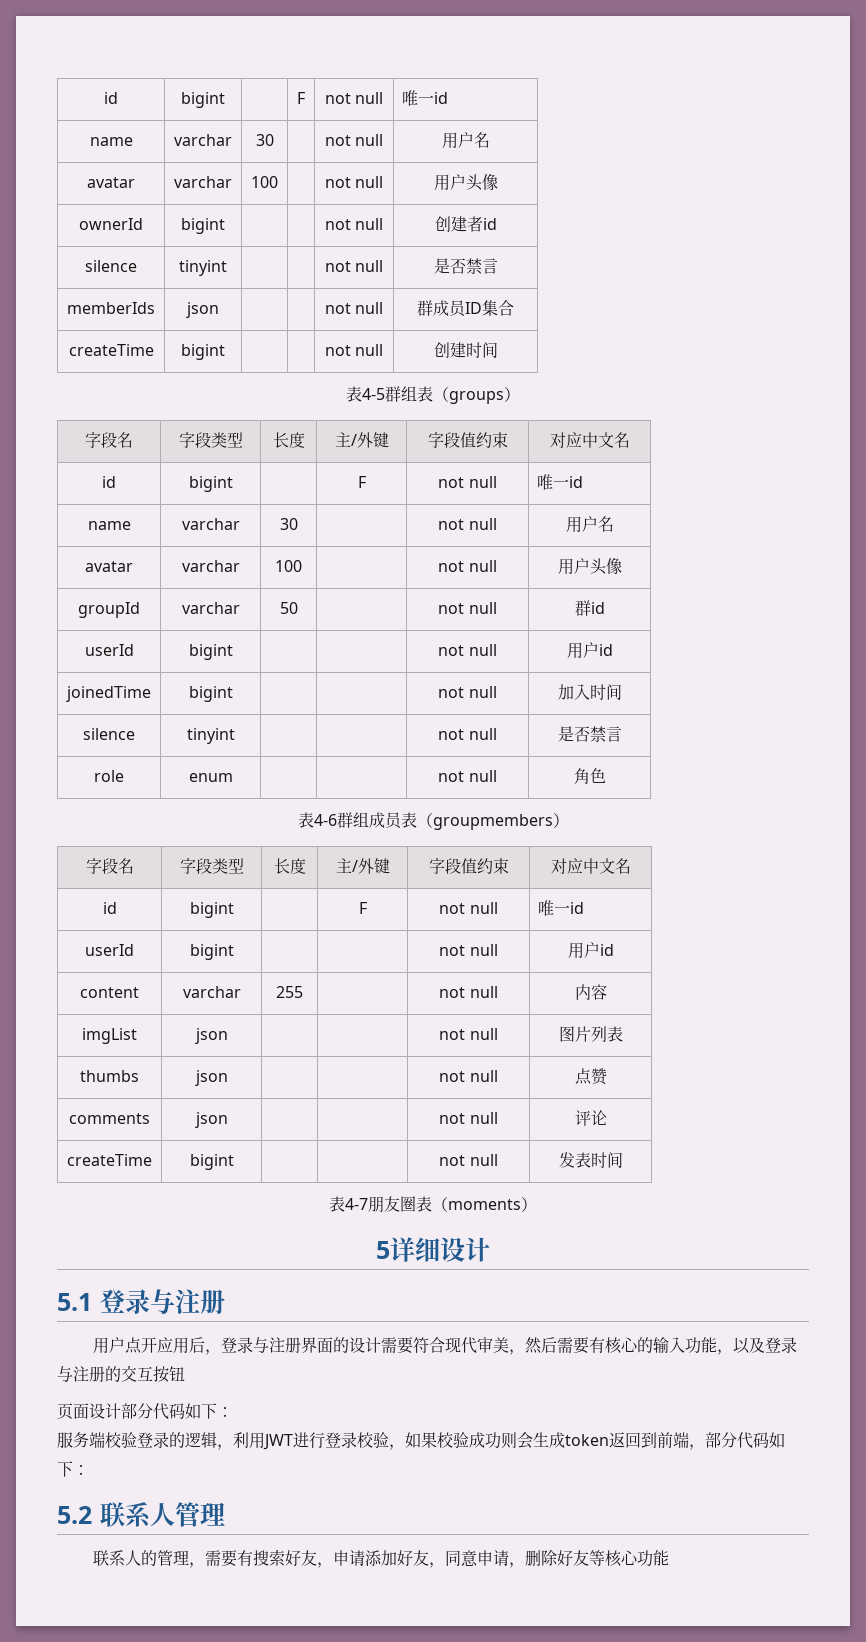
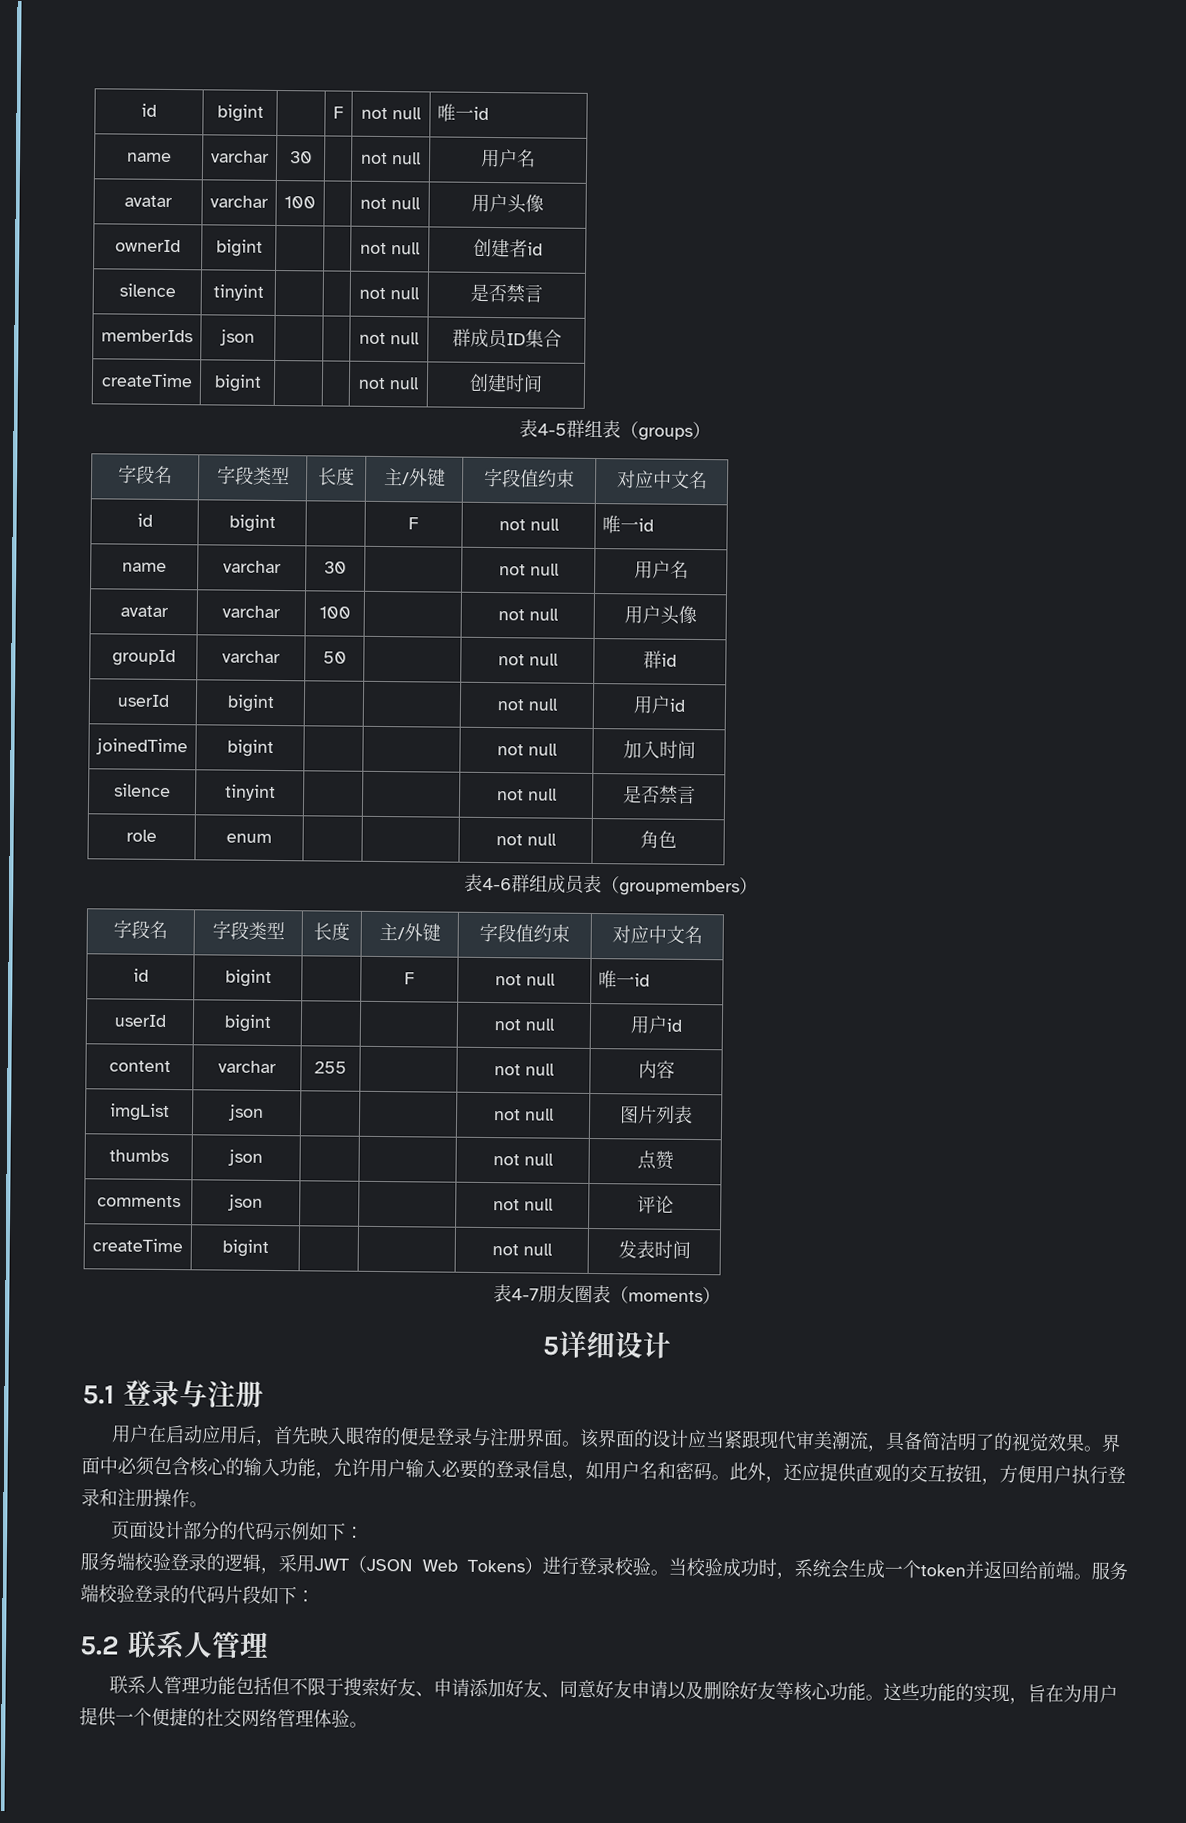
- 用户点开应用后，登录与注册界面的设计需要符合现代审美，然后需要有核心的输入功能，以及登录与注册的交互按钮
+ 用户在启动应用后，首先映入眼帘的便是登录与注册界面。该界面的设计应当紧跟现代审美潮流，具备简洁明了的视觉效果。界面中必须包含核心的输入功能，允许用户输入必要的登录信息，如用户名和密码。此外，还应提供直观的交互按钮，方便用户执行登录和注册操作。
- 页面设计部分代码如下：
+ 页面设计部分的代码示例如下：
- 服务端校验登录的逻辑，利用JWT进行登录校验，如果校验成功则会生成token返回到前端，部分代码如下：
+ 服务端校验登录的逻辑，采用JWT（JSON Web Tokens）进行登录校验。当校验成功时，系统会生成一个token并返回给前端。服务端校验登录的代码片段如下：
- 联系人的管理，需要有搜索好友，申请添加好友，同意申请，删除好友等核心功能
+ 联系人管理功能包括但不限于搜索好友、申请添加好友、同意好友申请以及删除好友等核心功能。这些功能的实现，旨在为用户提供一个便捷的社交网络管理体验。

